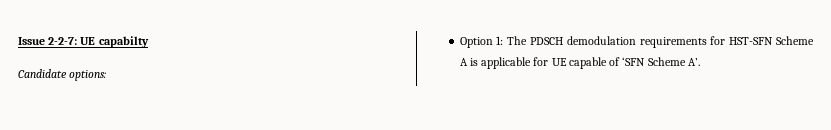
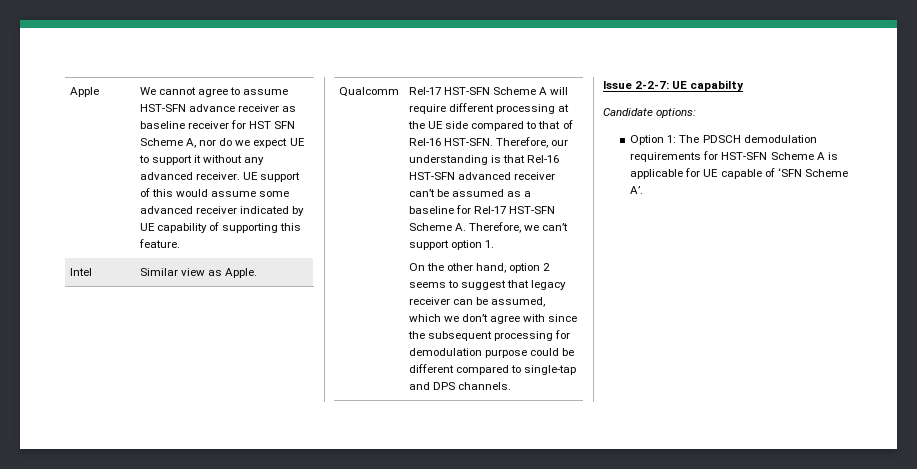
+ Apple | We cannot agree to assume HST-SFN advance receiver as baseline receiver for HST SFN Scheme A, nor do we expect UE to support it without any advanced receiver. UE support of this would assume some advanced receiver indicated by UE capability of supporting this feature.
+ Intel | Similar view as Apple.
+ Qualcomm | Rel-17 HST-SFN Scheme A will require different processing at the UE side compared to that of Rel-16 HST-SFN. Therefore, our understanding is that Rel-16 HST-SFN advanced receiver can’t be assumed as a baseline for Rel-17 HST-SFN Scheme A. Therefore, we can’t support option 1.
+ On the other hand, option 2 seems to suggest that legacy receiver can be assumed, which we don’t agree with since the subsequent processing for demodulation purpose could be different compared to single-tap and DPS channels.

